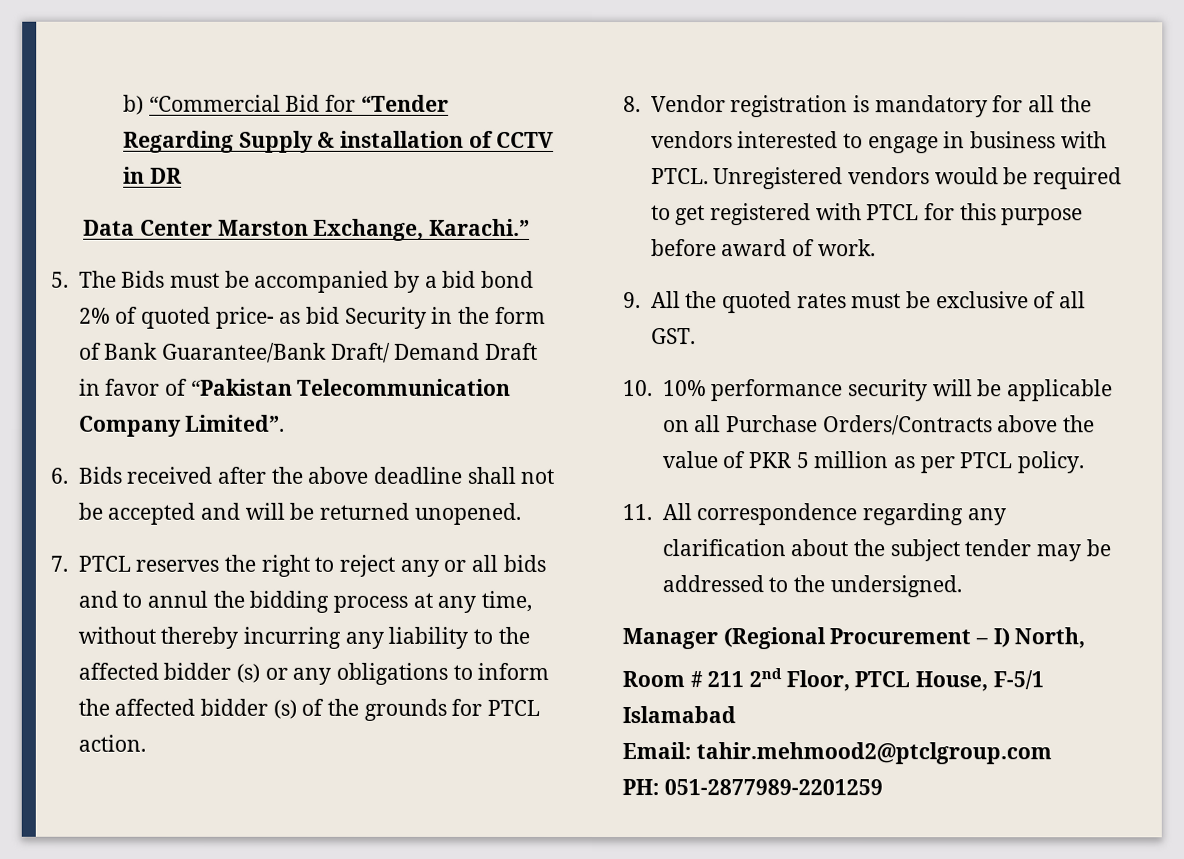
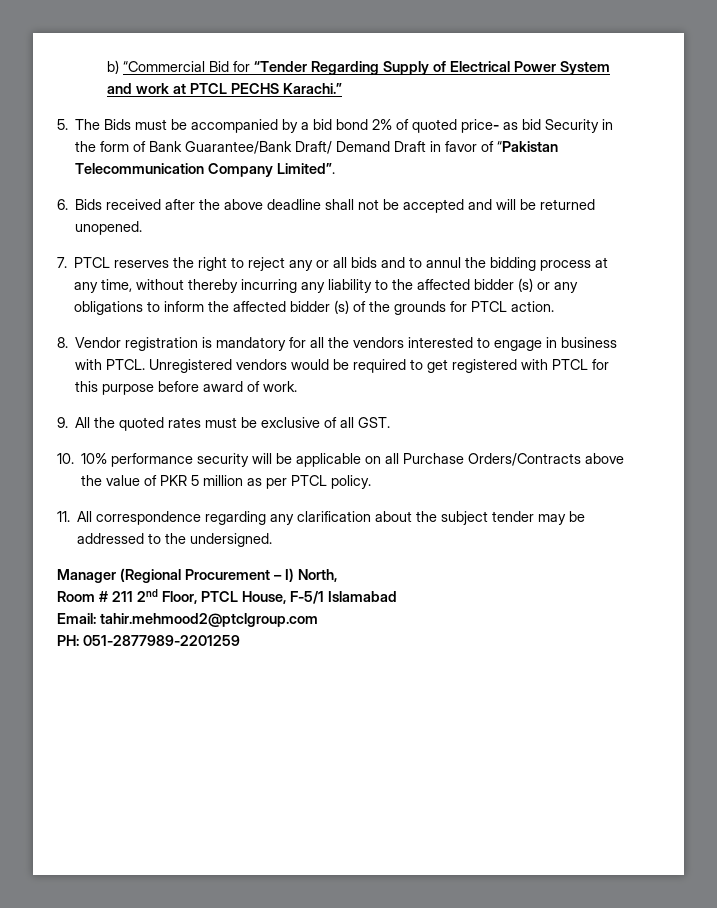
- b) “Commercial Bid for “Tender Regarding Supply & installation of CCTV in DR
- Data Center Marston Exchange, Karachi.”
+ b) “Commercial Bid for “Tender Regarding Supply of Electrical Power System and work at PTCL PECHS Karachi.”

